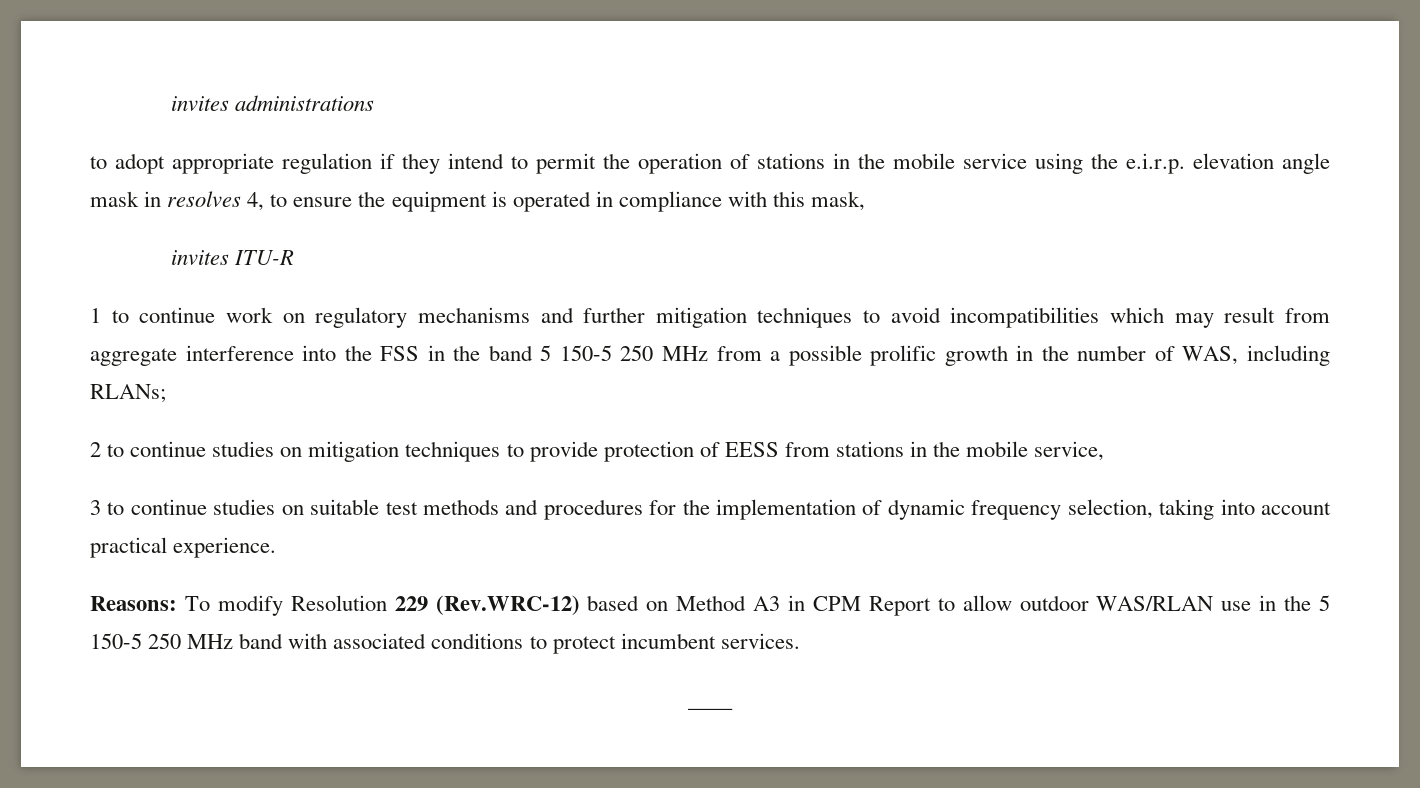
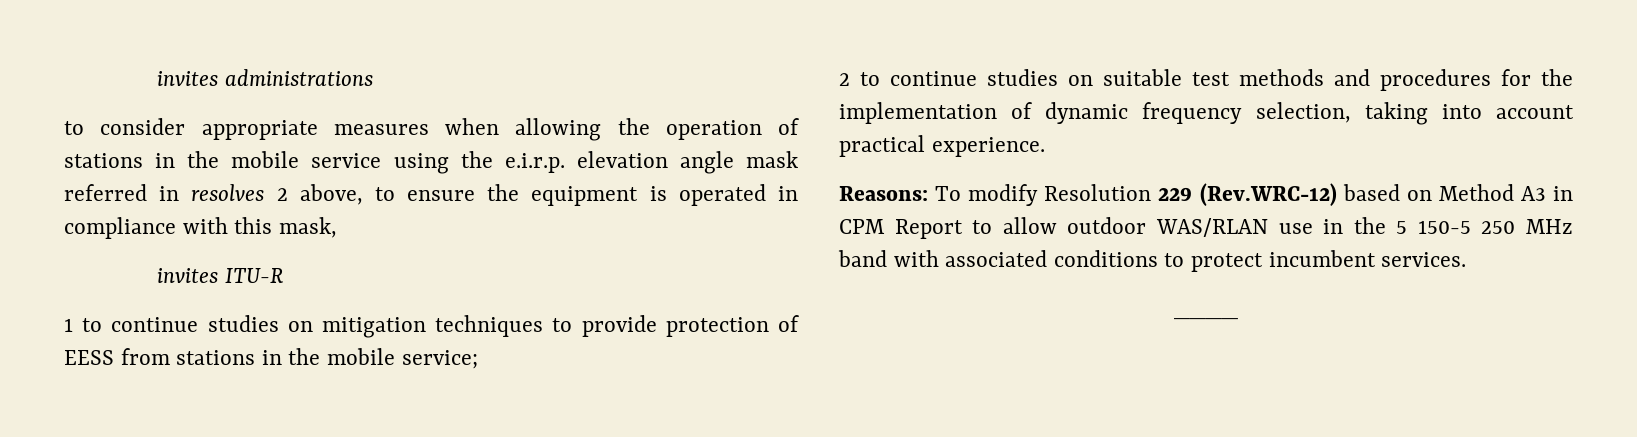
- to adopt appropriate regulation if they intend to permit the operation of stations in the mobile service using the e.i.r.p. elevation angle mask in resolves 4, to ensure the equipment is operated in compliance with this mask,
+ to consider appropriate measures when allowing the operation of stations in the mobile service using the e.i.r.p. elevation angle mask referred in resolves 2 above, to ensure the equipment is operated in compliance with this mask,
- 1 to continue work on regulatory mechanisms and further mitigation techniques to avoid incompatibilities which may result from aggregate interference into the FSS in the band 5 150-5 250 MHz from a possible prolific growth in the number of WAS, including RLANs;
- 2 to continue studies on mitigation techniques to provide protection of EESS from stations in the mobile service,
- 3 to continue studies on suitable test methods and procedures for the implementation of dynamic frequency selection, taking into account practical experience.
+ 1 to continue studies on mitigation techniques to provide protection of EESS from stations in the mobile service;
+ 2 to continue studies on suitable test methods and procedures for the implementation of dynamic frequency selection, taking into account practical experience.

